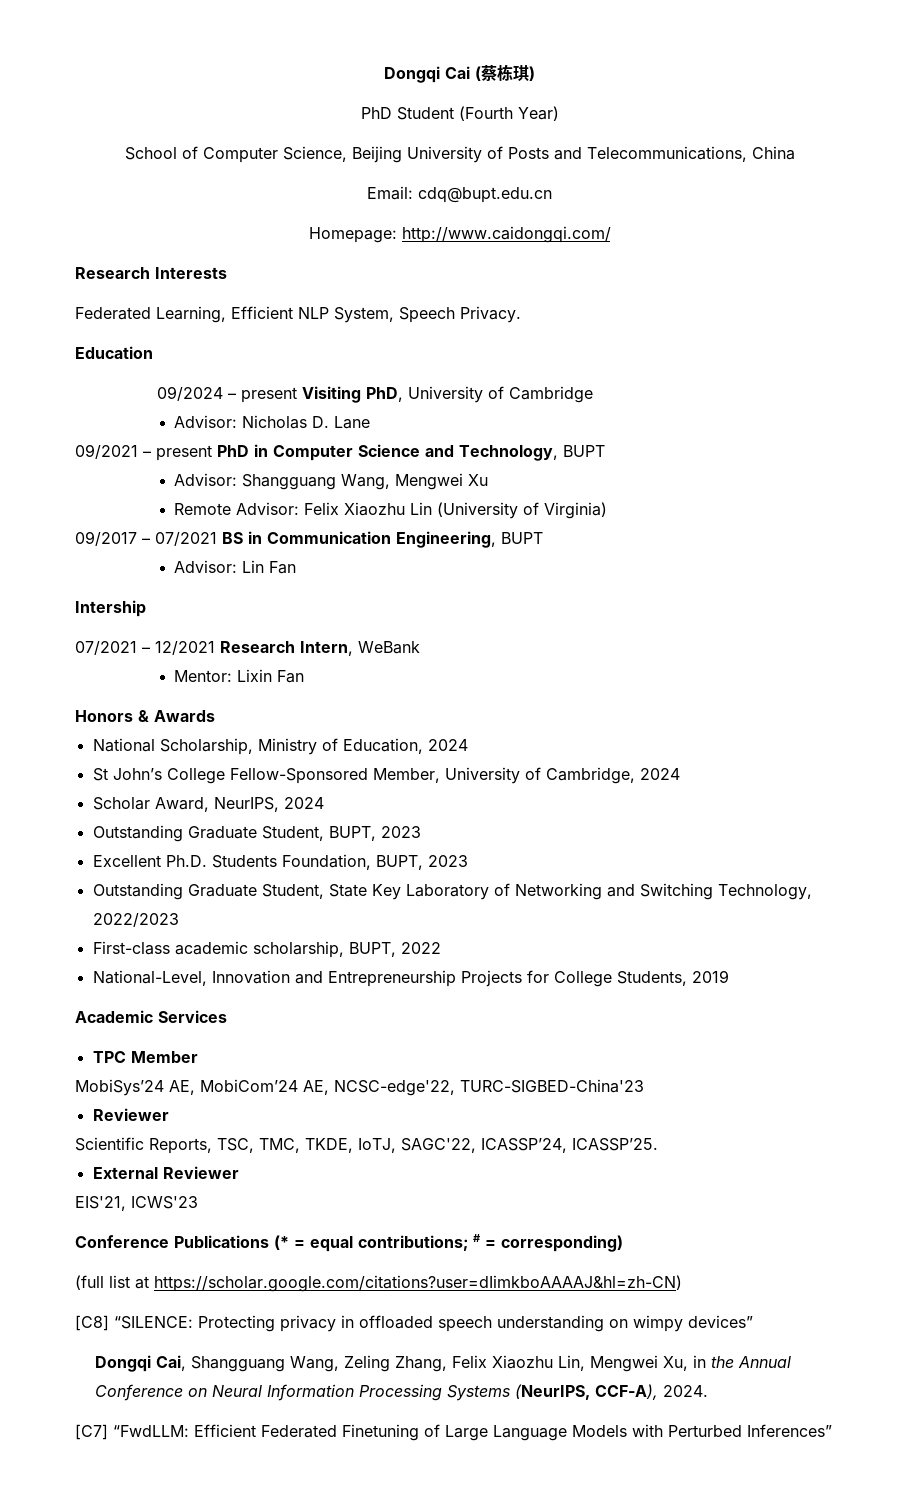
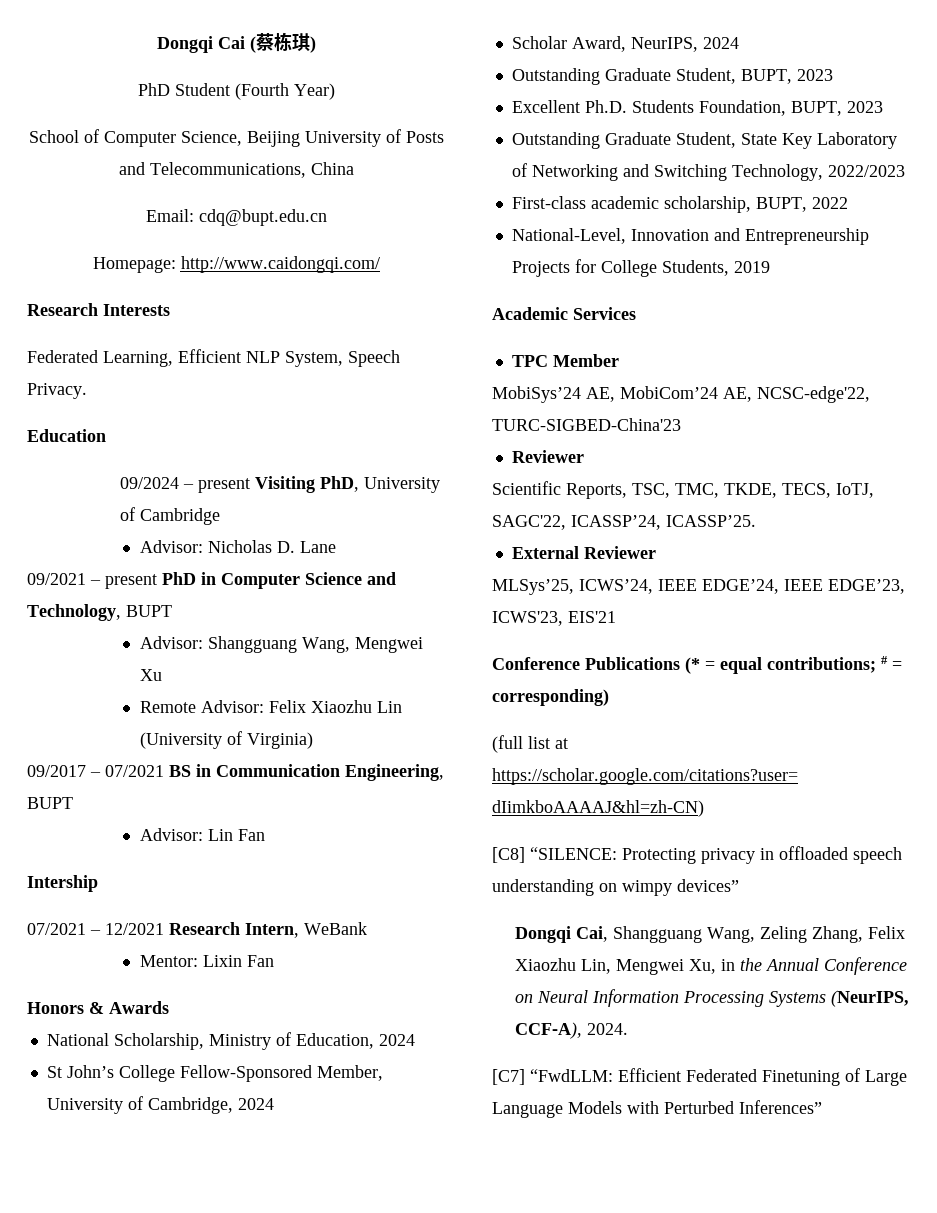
- Scientific Reports, TSC, TMC, TKDE, IoTJ, SAGC'22, ICASSP’24, ICASSP’25.
+ Scientific Reports, TSC, TMC, TKDE, TECS, IoTJ, SAGC'22, ICASSP’24, ICASSP’25.
- EIS'21, ICWS'23
+ MLSys’25, ICWS’24, IEEE EDGE’24, IEEE EDGE’23, ICWS'23, EIS'21

